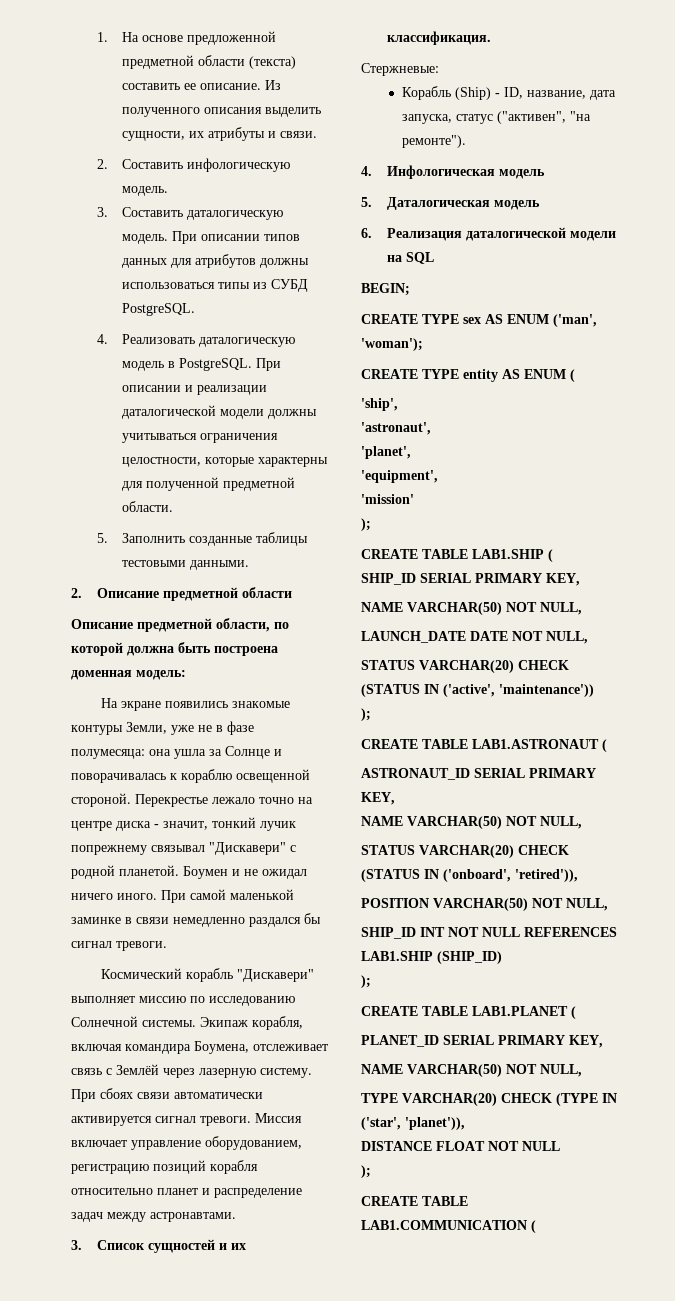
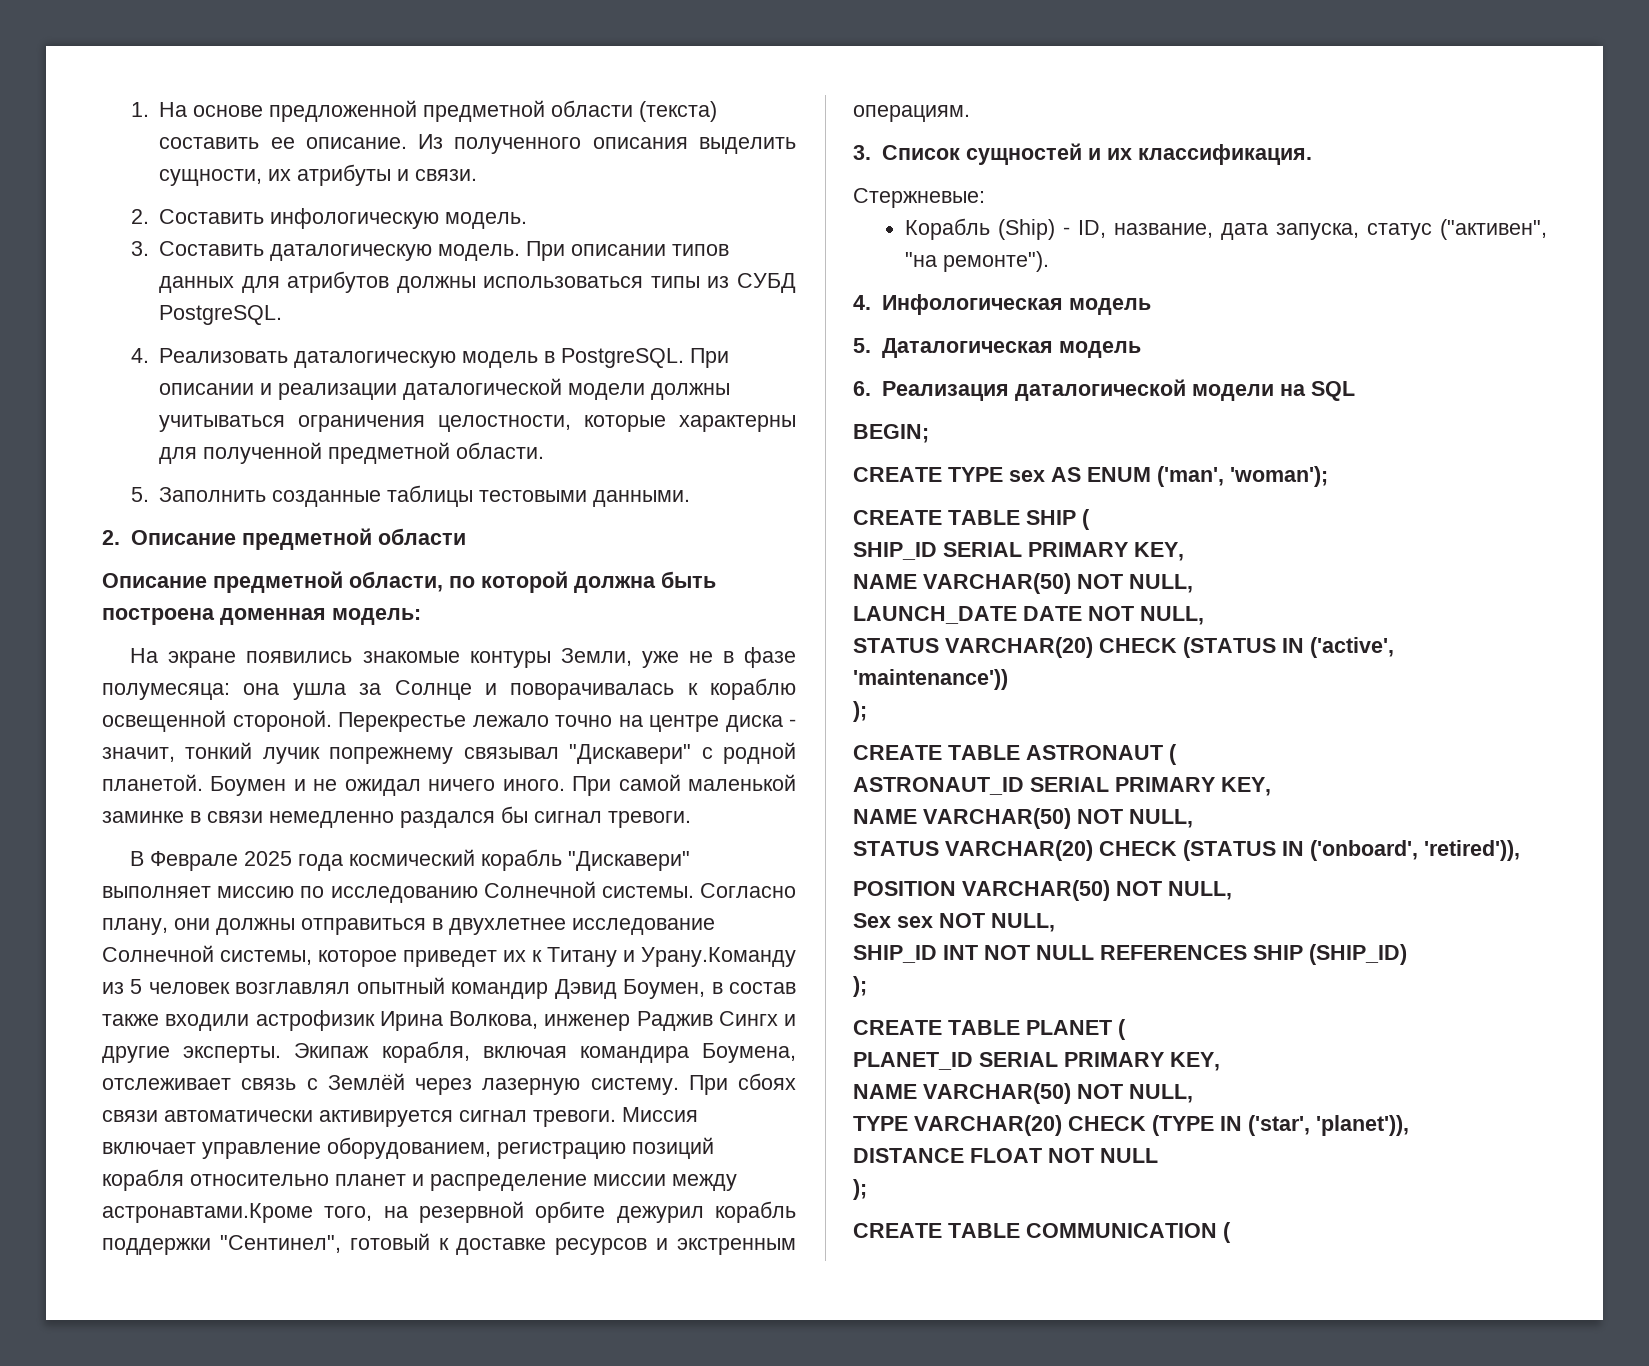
- Космический корабль "Дискавери" выполняет миссию по исследованию Солнечной системы.
+ В Феврале 2025 года космический корабль "Дискавери" выполняет миссию по исследованию Солнечной системы.
+ Согласно плану, они должны отправиться в двухлетнее исследование Солнечной системы, которое приведет их к Титану и Урану.Команду из 5 человек возглавлял опытный командир Дэвид Боумен, в состав также входили астрофизик Ирина Волкова, инженер Раджив Сингх и другие эксперты.
- Миссия включает управление оборудованием, регистрацию позиций корабля относительно планет и распределение задач между астронавтами.
+ Миссия включает управление оборудованием, регистрацию позиций корабля относительно планет и распределение миссии между астронавтами.Кроме того, на резервной орбите дежурил корабль поддержки "Сентинел", готовый к доставке ресурсов и экстренным операциям.
- CREATE TYPE entity AS ENUM (
- 'ship',
- 'astronaut',
- 'planet',
- 'equipment',
- 'mission'
- );
- CREATE TABLE LAB1.SHIP (
+ CREATE TABLE SHIP (
- CREATE TABLE LAB1.ASTRONAUT (
+ CREATE TABLE ASTRONAUT (
+ Sex sex NOT NULL,
- SHIP_ID INT NOT NULL REFERENCES LAB1.SHIP (SHIP_ID)
+ SHIP_ID INT NOT NULL REFERENCES SHIP (SHIP_ID)
- CREATE TABLE LAB1.PLANET (
+ CREATE TABLE PLANET (
- CREATE TABLE LAB1.COMMUNICATION (
+ CREATE TABLE COMMUNICATION (

